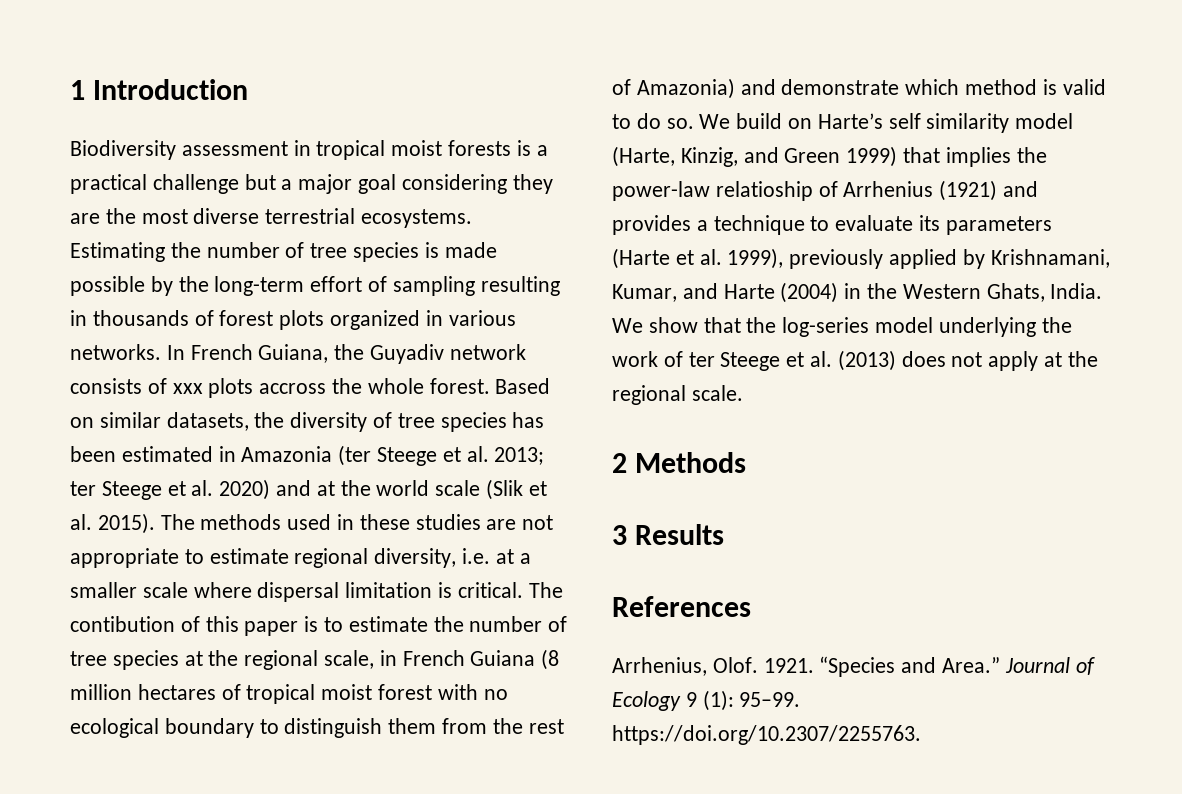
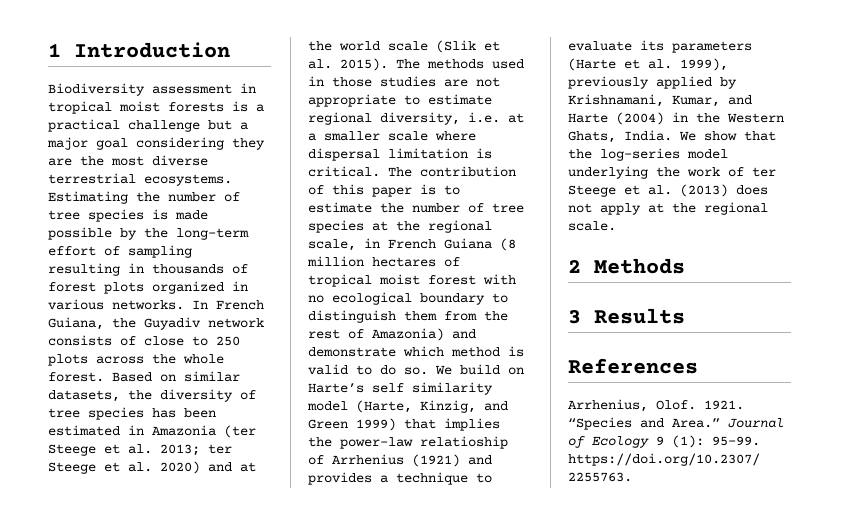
- In French Guiana, the Guyadiv network consists of xxx plots accross the whole forest.
+ In French Guiana, the Guyadiv network consists of close to 250 plots across the whole forest.
- The methods used in these studies are not appropriate to estimate regional diversity, i.e. at a smaller scale where dispersal limitation is critical.
+ The methods used in those studies are not appropriate to estimate regional diversity, i.e. at a smaller scale where dispersal limitation is critical.
- The contibution of this paper is to estimate the number of tree species at the regional scale, in French Guiana (8 million hectares of tropical moist forest with no ecological boundary to distinguish them from the rest of Amazonia) and demonstrate which method is valid to do so.
+ The contribution of this paper is to estimate the number of tree species at the regional scale, in French Guiana (8 million hectares of tropical moist forest with no ecological boundary to distinguish them from the rest of Amazonia) and demonstrate which method is valid to do so.

